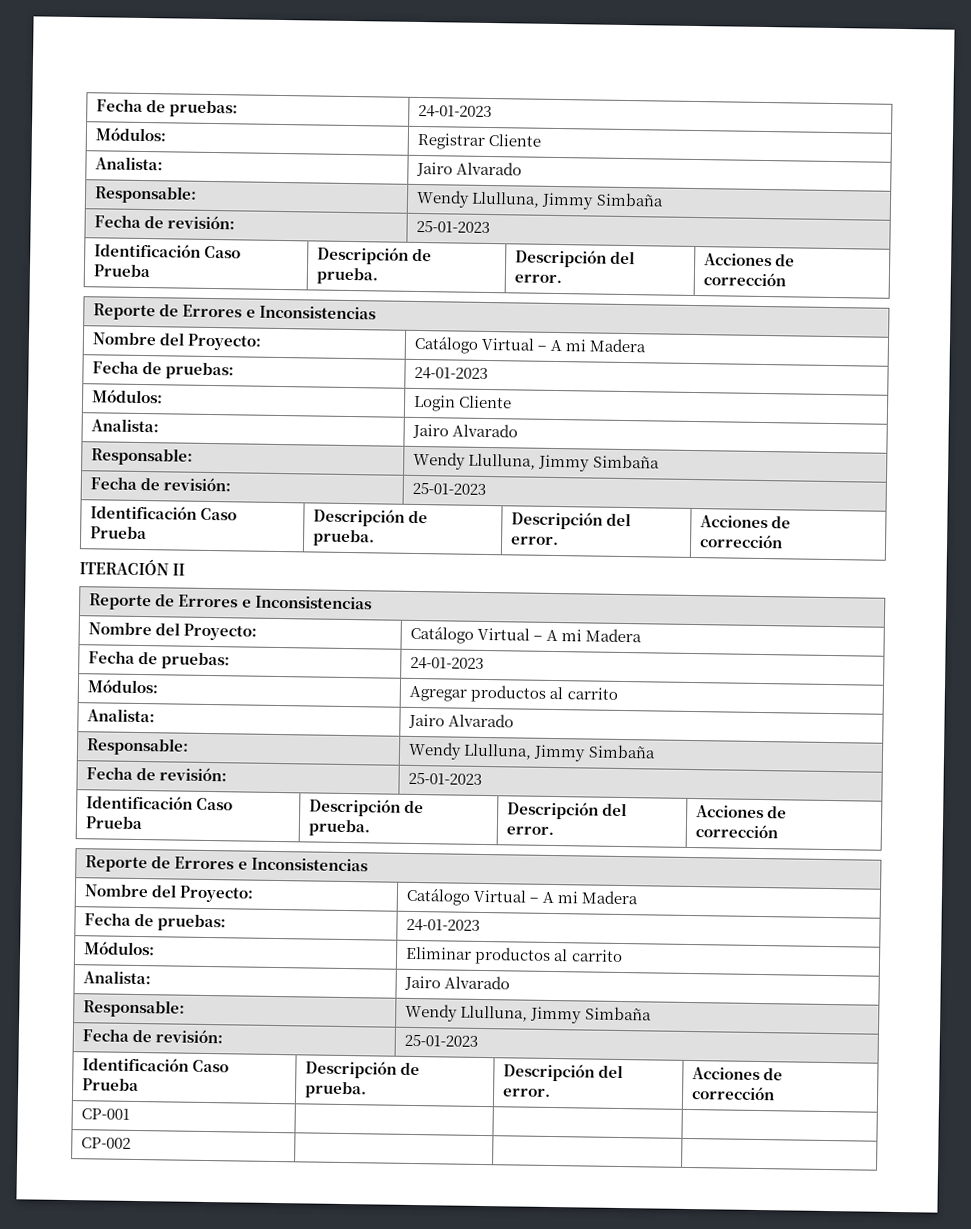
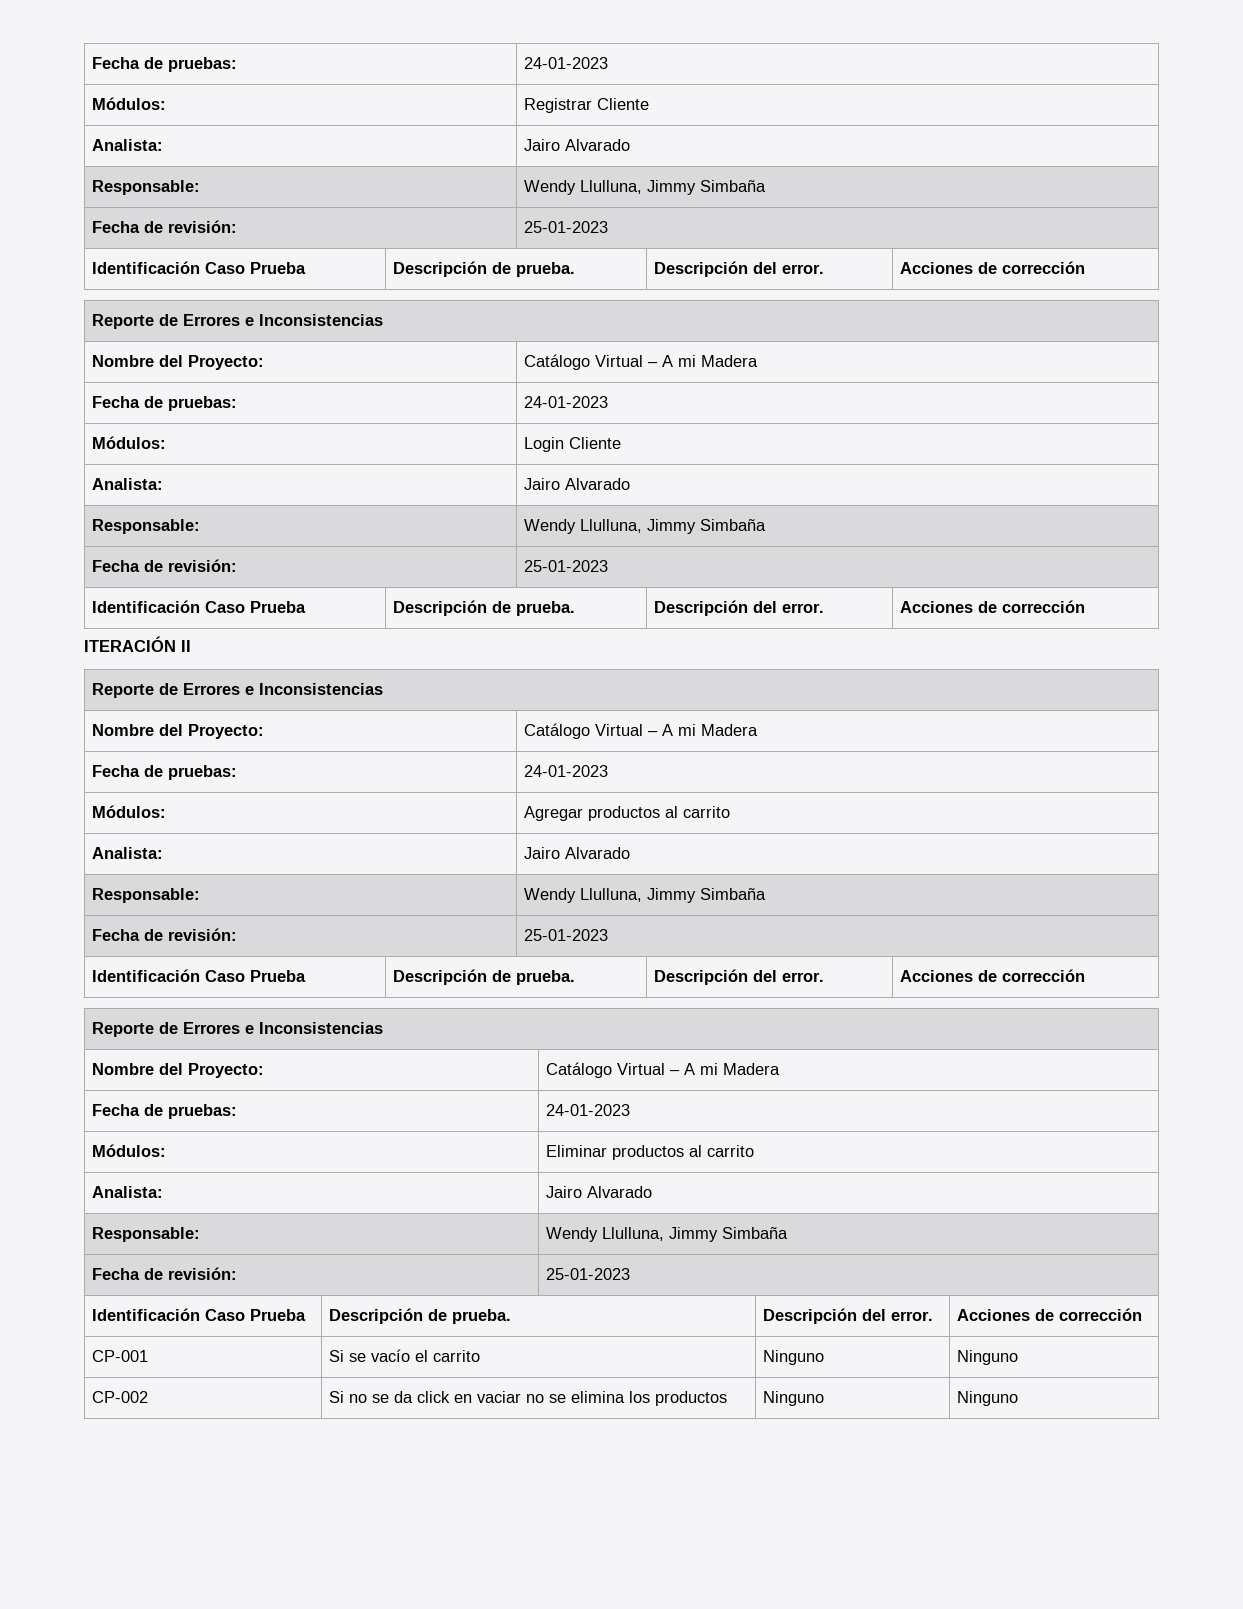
- CP-001 | | |
- CP-002 | | |
+ CP-001 | Si se vacío el carrito | Ninguno | Ninguno
+ CP-002 | Si no se da click en vaciar no se elimina los productos | Ninguno | Ninguno

